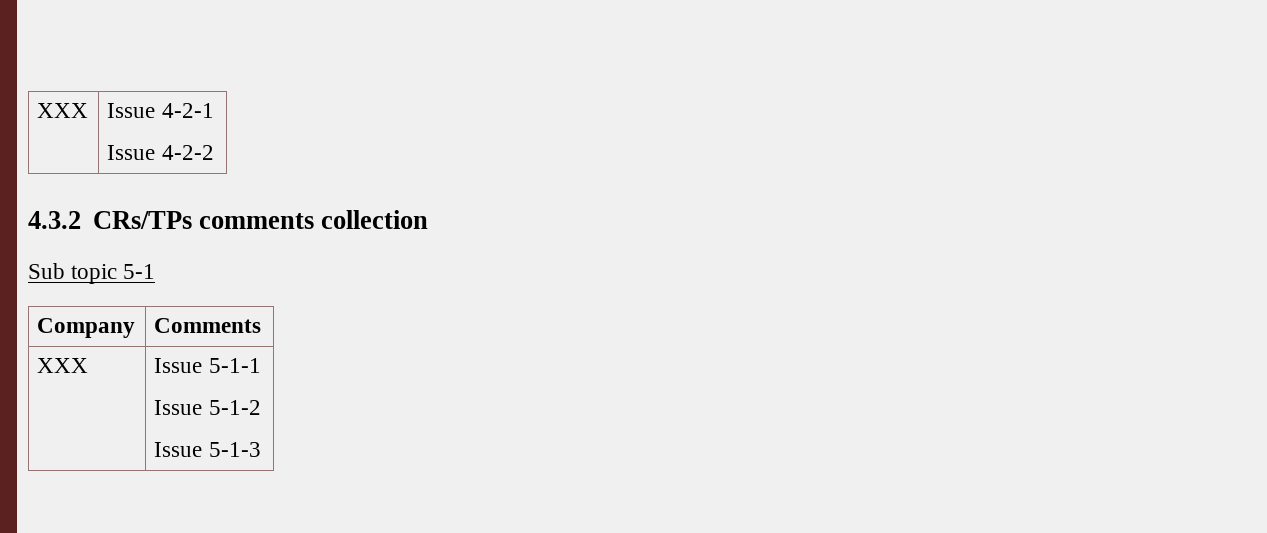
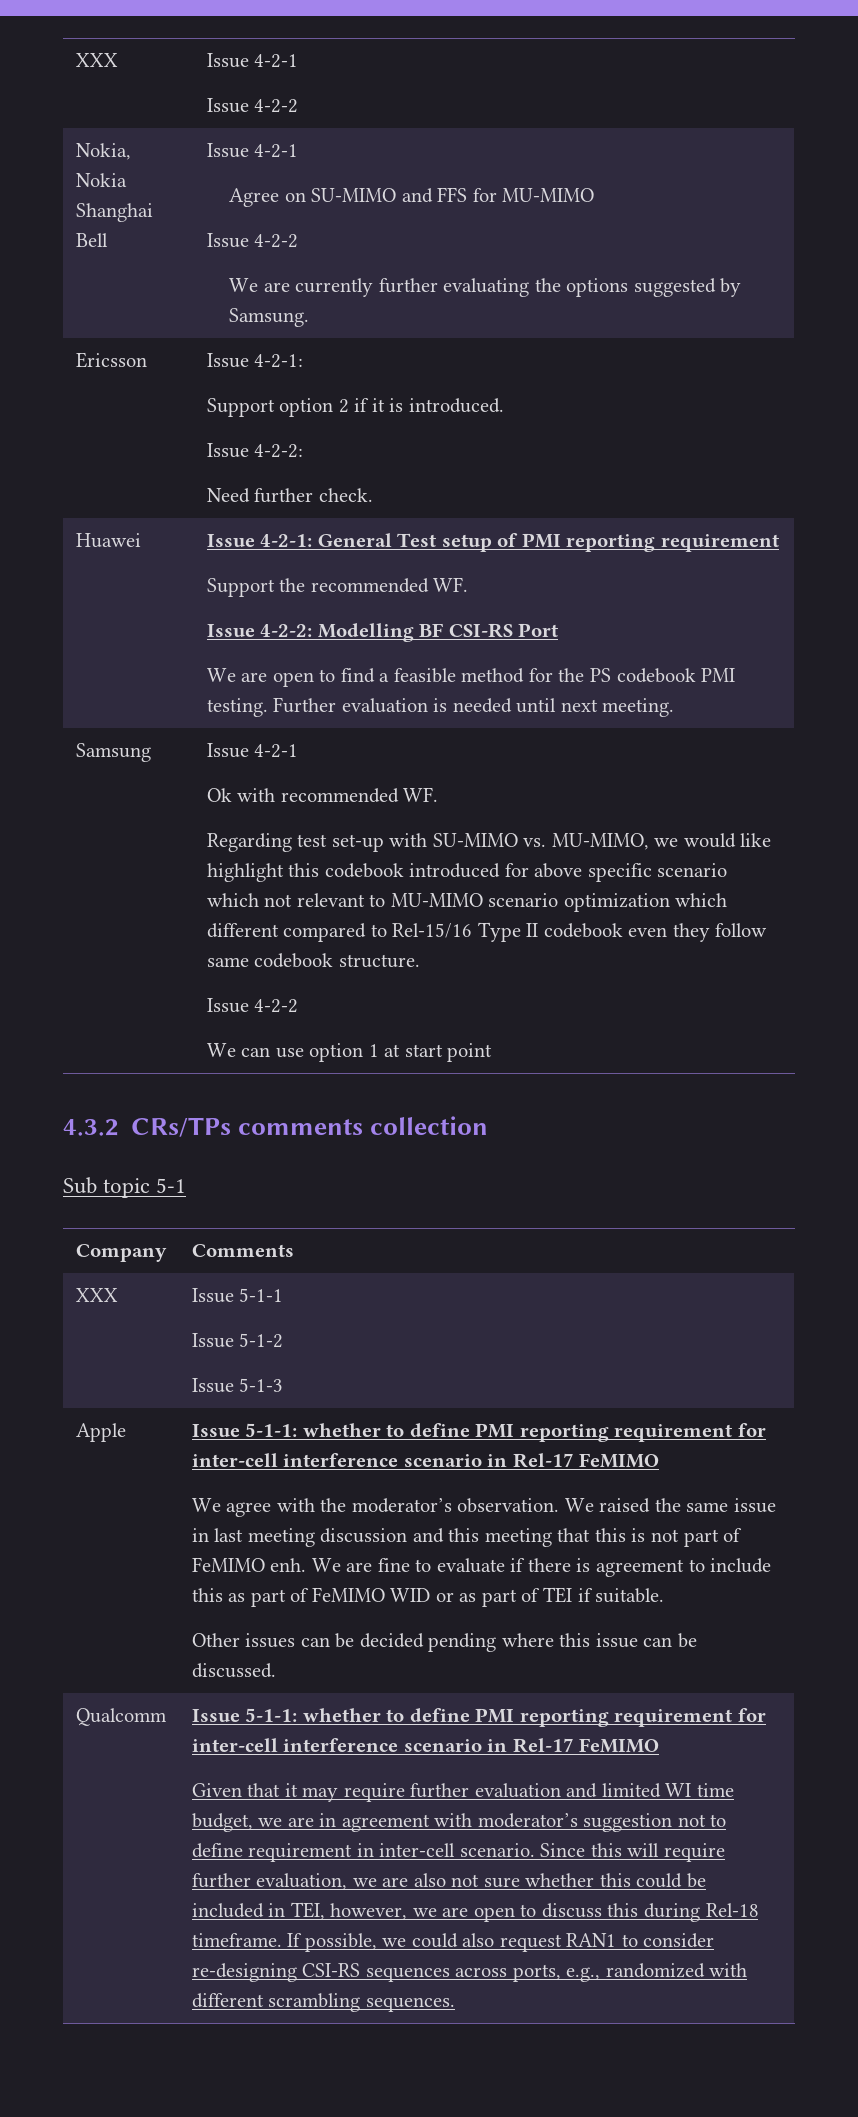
+ Nokia, Nokia Shanghai Bell | Issue 4-2-1
+ Agree on SU-MIMO and FFS for MU-MIMO
+ Issue 4-2-2
+ We are currently further evaluating the options suggested by Samsung.
+ Ericsson | Issue 4-2-1:
+ Support option 2 if it is introduced.
+ Issue 4-2-2:
+ Need further check.
+ Huawei | Issue 4-2-1: General Test setup of PMI reporting requirement
+ Support the recommended WF.
+ Issue 4-2-2: Modelling BF CSI-RS Port
+ We are open to find a feasible method for the PS codebook PMI testing. Further evaluation is needed until next meeting.
+ Samsung | Issue 4-2-1
+ Ok with recommended WF.
+ Regarding test set-up with SU-MIMO vs. MU-MIMO, we would like highlight this codebook introduced for above specific scenario which not relevant to MU-MIMO scenario optimization which different compared to Rel-15/16 Type II codebook even they follow same codebook structure.
+ Issue 4-2-2
+ We can use option 1 at start point
+ Apple | Issue 5-1-1: whether to define PMI reporting requirement for inter-cell interference scenario in Rel-17 FeMIMO
+ We agree with the moderator’s observation. We raised the same issue in last meeting discussion and this meeting that this is not part of FeMIMO enh. We are fine to evaluate if there is agreement to include this as part of FeMIMO WID or as part of TEI if suitable.
+ Other issues can be decided pending where this issue can be discussed.
+ Qualcomm | Issue 5-1-1: whether to define PMI reporting requirement for inter-cell interference scenario in Rel-17 FeMIMO
+ Given that it may require further evaluation and limited WI time budget, we are in agreement with moderator’s suggestion not to define requirement in inter-cell scenario. Since this will require further evaluation, we are also not sure whether this could be included in TEI, however, we are open to discuss this during Rel-18 timeframe. If possible, we could also request RAN1 to consider re-designing CSI-RS sequences across ports, e.g., randomized with different scrambling sequences.

